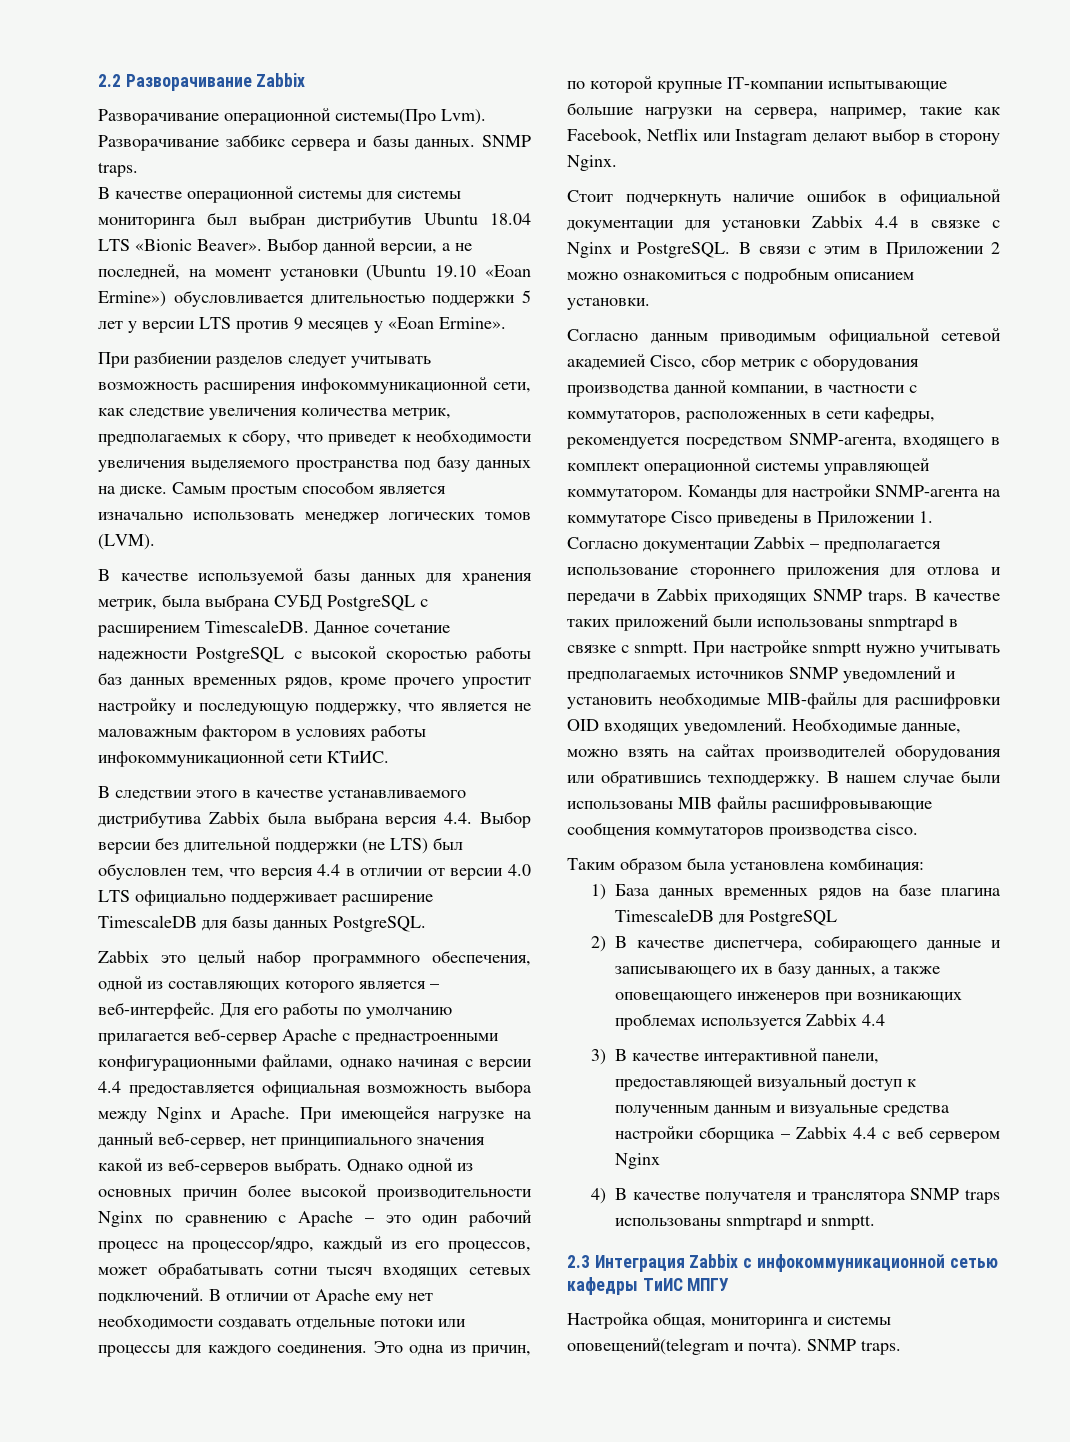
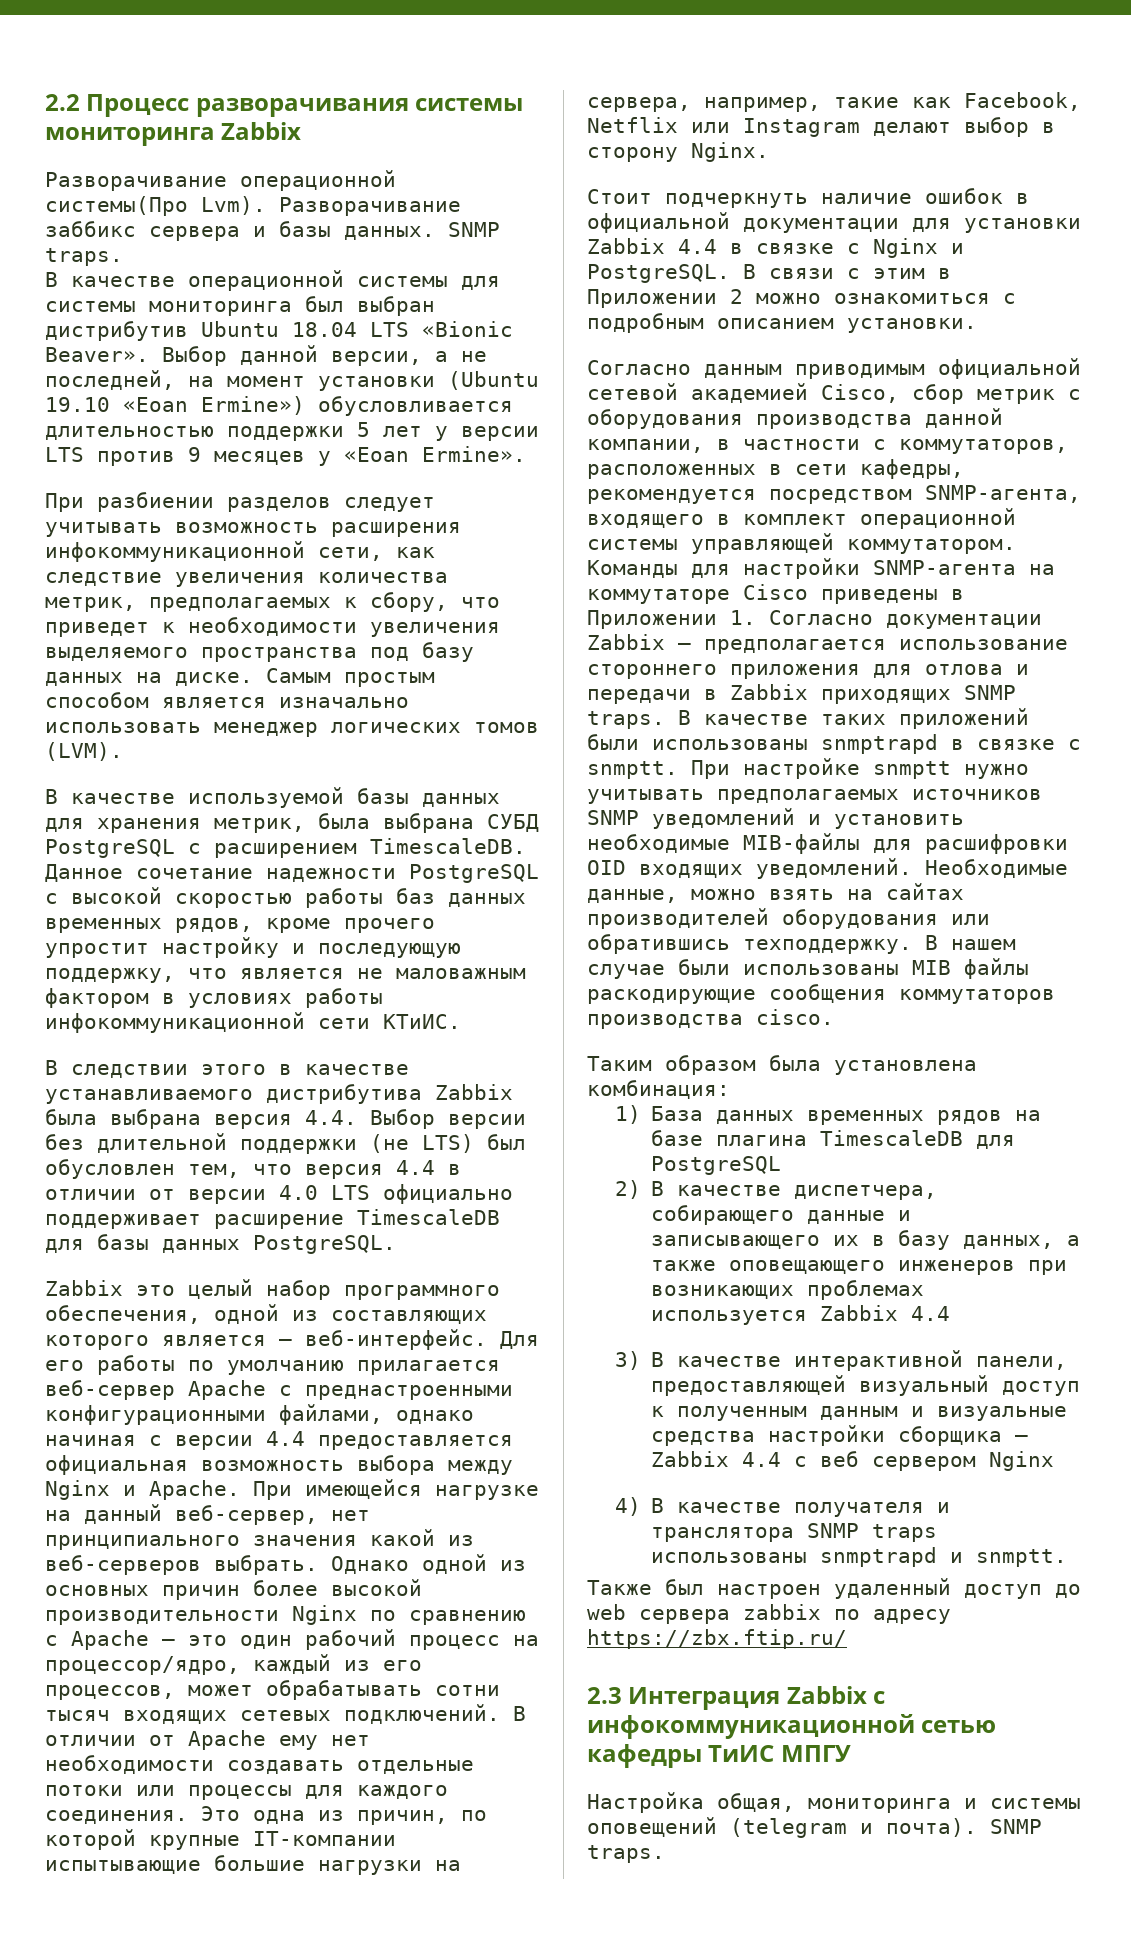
- 2.2 Разворачивание Zabbix
+ 2.2 Процесс разворачивания системы мониторинга Zabbix
- В нашем случае были использованы MIB файлы расшифровывающие сообщения коммутаторов производства cisco.
+ В нашем случае были использованы MIB файлы раскодирующие сообщения коммутаторов производства cisco.
+ Также был настроен удаленный доступ до web сервера zabbix по адресу https://zbx.ftip.ru/
- Настройка общая, мониторинга и системы оповещений(telegram и почта).
+ Настройка общая, мониторинга и системы оповещений (telegram и почта).

